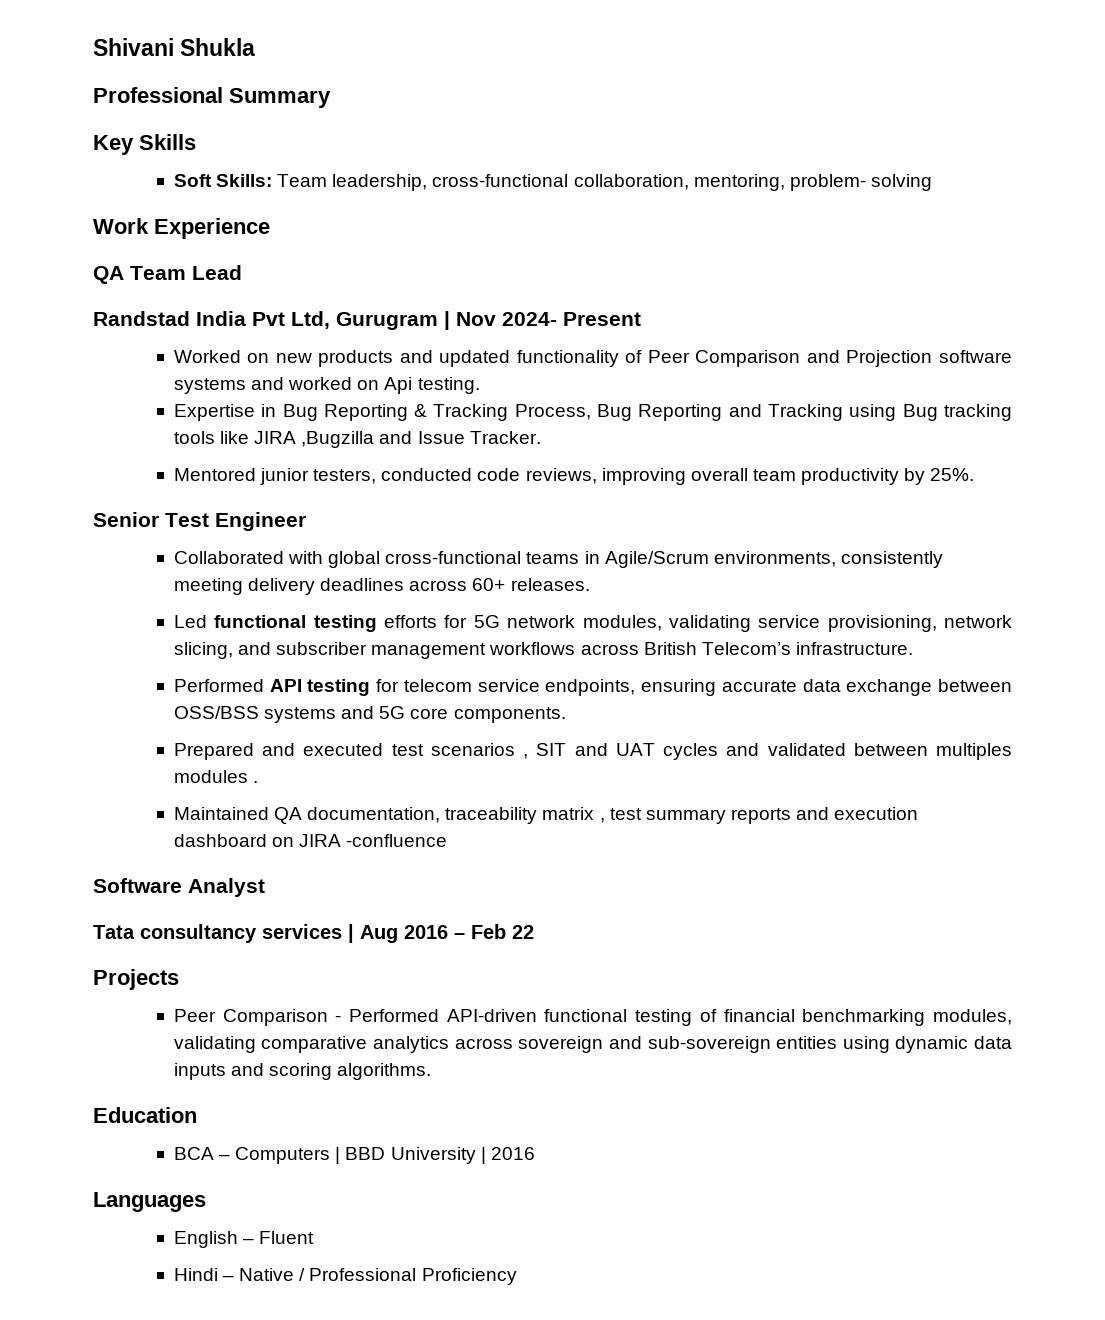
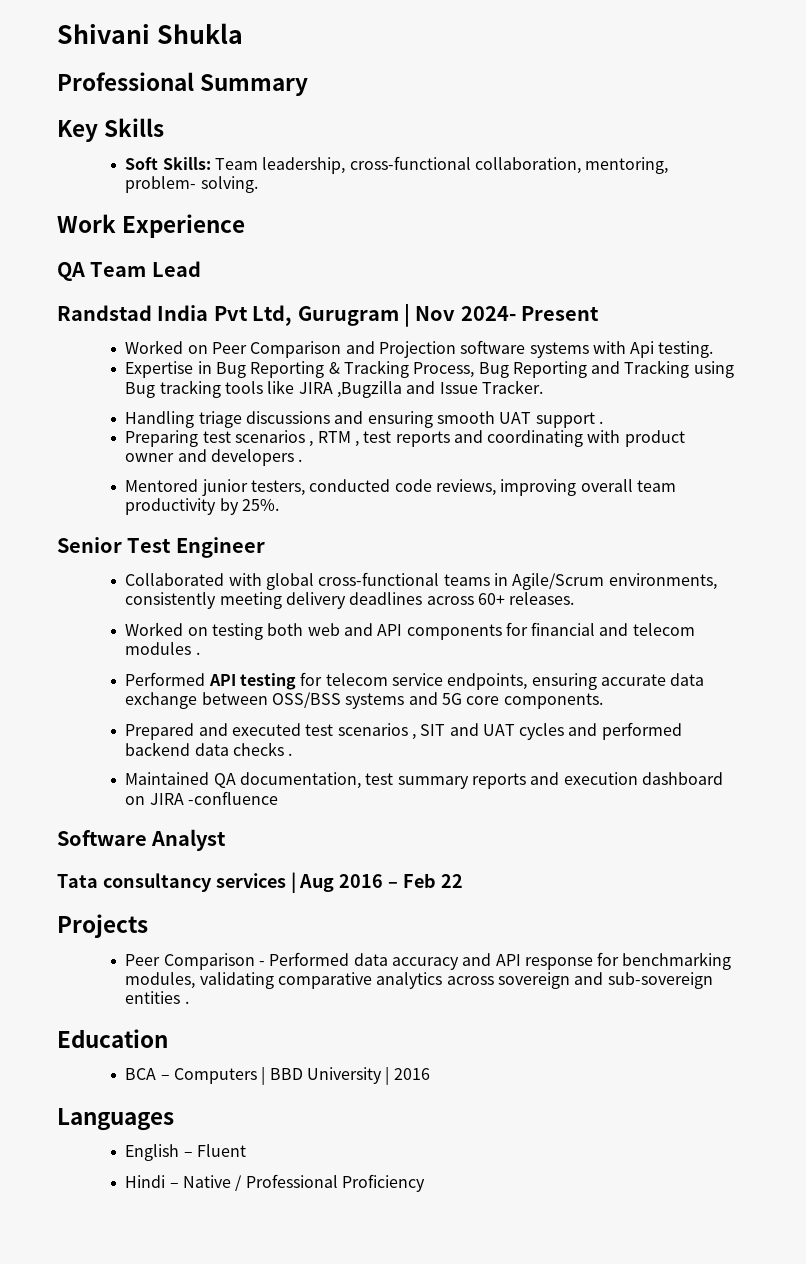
- Soft Skills: Team leadership, cross-functional collaboration, mentoring, problem- solving
+ Soft Skills: Team leadership, cross-functional collaboration, mentoring, problem- solving.
- Worked on new products and updated functionality of Peer Comparison and Projection software systems and worked on Api testing.
+ Worked on Peer Comparison and Projection software systems with Api testing.
+ Handling triage discussions and ensuring smooth UAT support .
+ Preparing test scenarios , RTM , test reports and coordinating with product owner and developers .
- Led functional testing efforts for 5G network modules, validating service provisioning, network slicing, and subscriber management workflows across British Telecom’s infrastructure.
+ Worked on testing both web and API components for financial and telecom modules .
- Prepared and executed test scenarios , SIT and UAT cycles and validated between multiples modules .
+ Prepared and executed test scenarios , SIT and UAT cycles and performed backend data checks .
- Maintained QA documentation, traceability matrix , test summary reports and execution dashboard on JIRA -confluence
+ Maintained QA documentation, test summary reports and execution dashboard on JIRA -confluence
- Peer Comparison - Performed API-driven functional testing of financial benchmarking modules, validating comparative analytics across sovereign and sub-sovereign entities using dynamic data inputs and scoring algorithms.
+ Peer Comparison - Performed data accuracy and API response for benchmarking modules, validating comparative analytics across sovereign and sub-sovereign entities .

